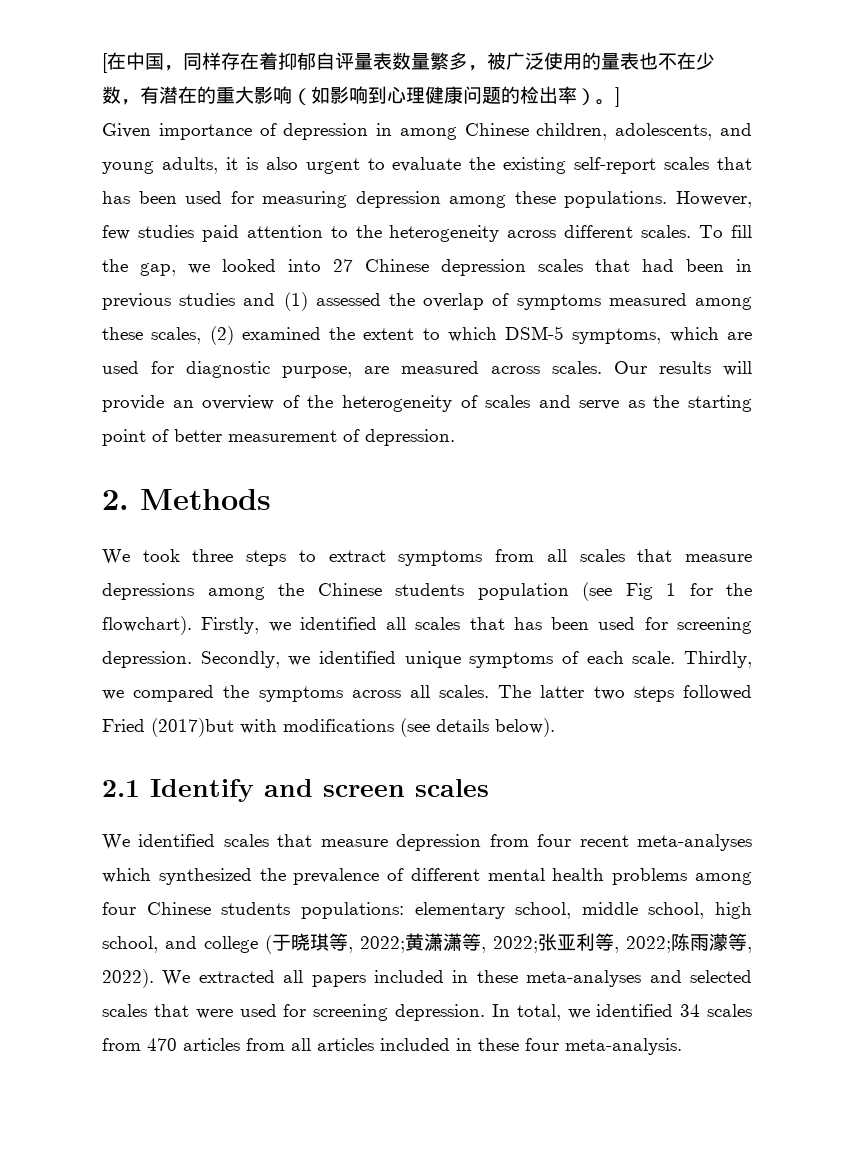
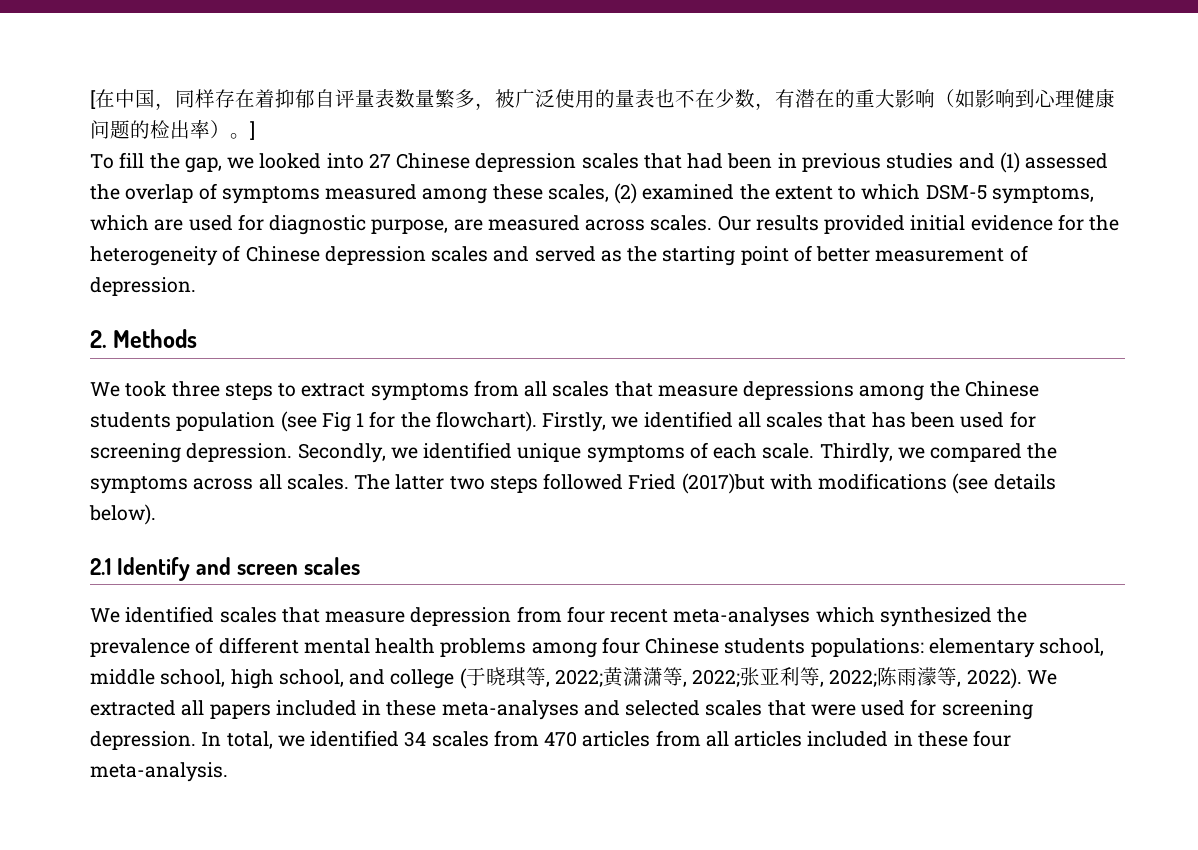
- Given importance of depression in among Chinese children, adolescents, and young adults, it is also urgent to evaluate the existing self-report scales that has been used for measuring depression among these populations. However, few studies paid attention to the heterogeneity across different scales.
- Our results will provide an overview of the heterogeneity of scales and serve as the starting point of better measurement of depression.
+ Our results provided initial evidence for the heterogeneity of Chinese depression scales and served as the starting point of better measurement of depression.

